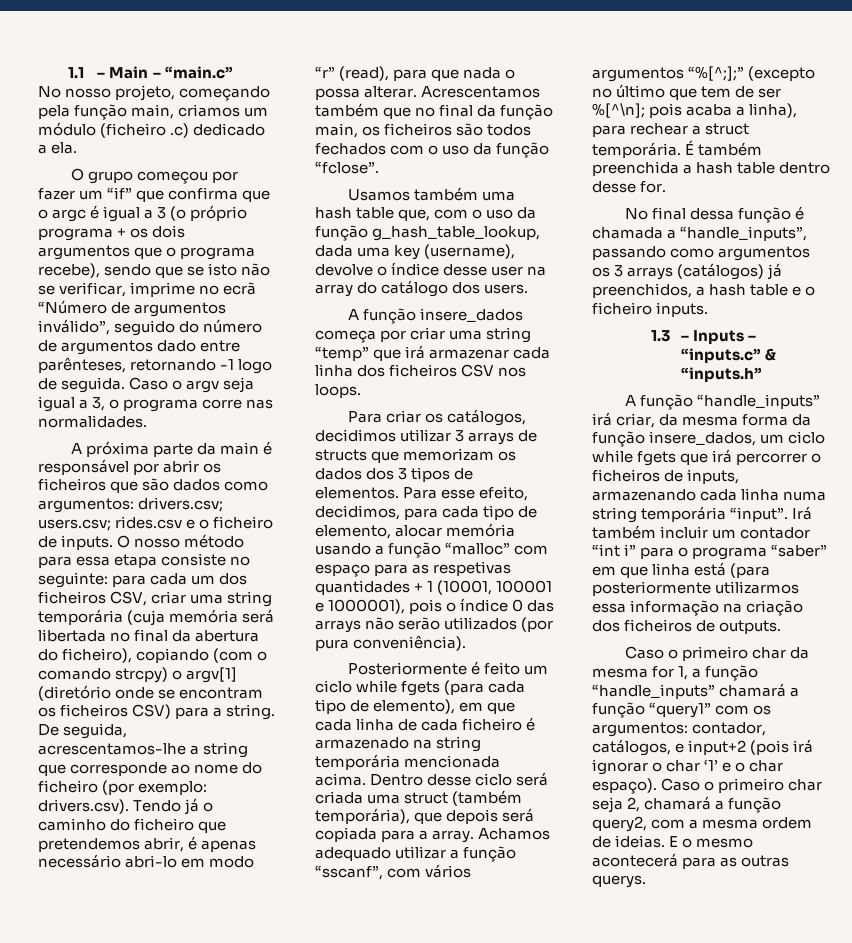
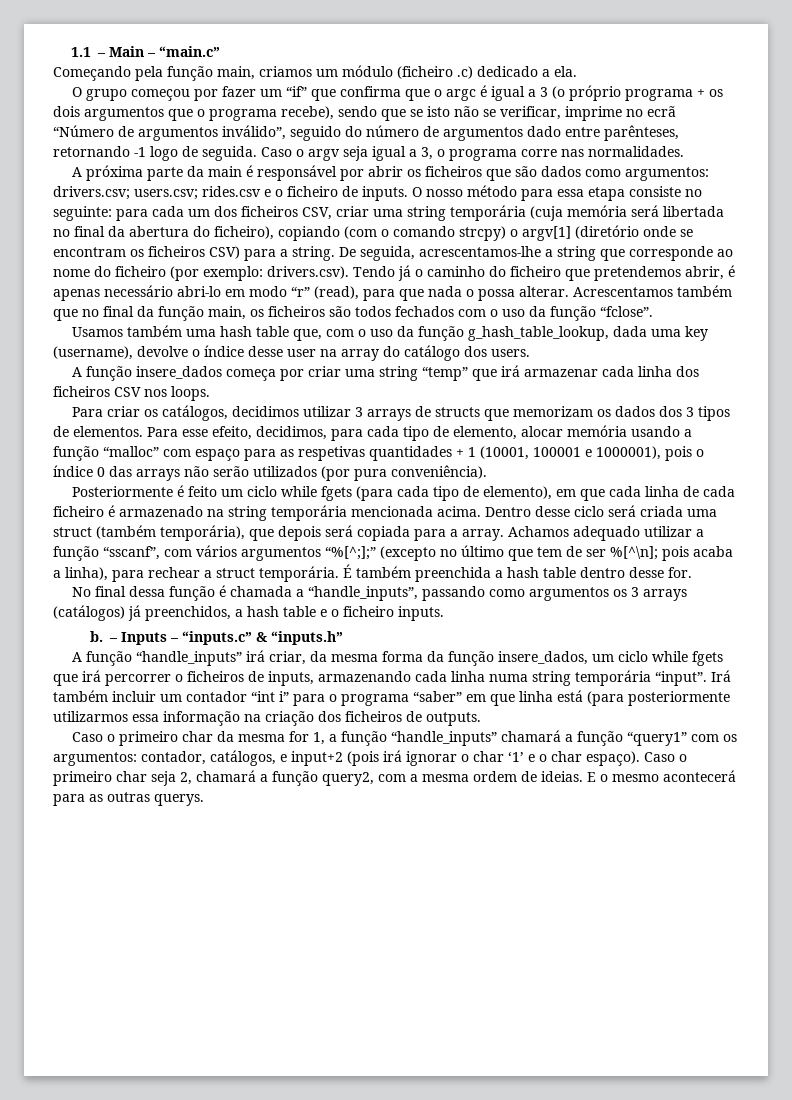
- No nosso projeto, começando pela função main, criamos um módulo (ficheiro .c) dedicado a ela.
+ Começando pela função main, criamos um módulo (ficheiro .c) dedicado a ela.
- 1.3 – Inputs – “inputs.c” & “inputs.h”
+ b. – Inputs – “inputs.c” & “inputs.h”

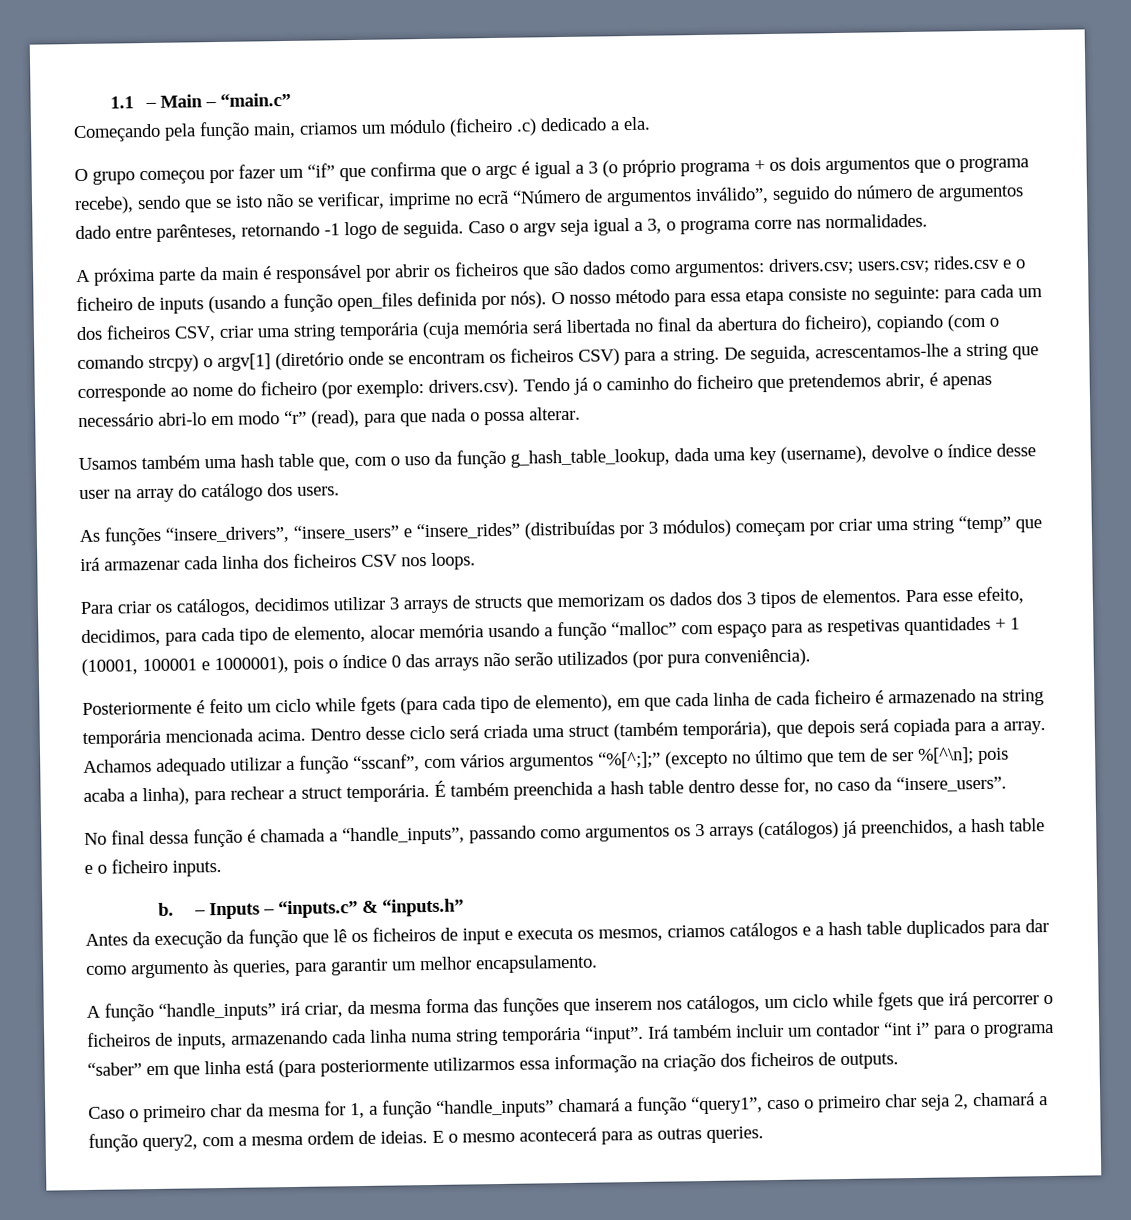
- A próxima parte da main é responsável por abrir os ficheiros que são dados como argumentos: drivers.csv; users.csv; rides.csv e o ficheiro de inputs.
+ A próxima parte da main é responsável por abrir os ficheiros que são dados como argumentos: drivers.csv; users.csv; rides.csv e o ficheiro de inputs (usando a função open_files definida por nós).
- Acrescentamos também que no final da função main, os ficheiros são todos fechados com o uso da função “fclose”.
- A função insere_dados começa por criar uma string “temp” que irá armazenar cada linha dos ficheiros CSV nos loops.
+ As funções “insere_drivers”, “insere_users” e “insere_rides” (distribuídas por 3 módulos) começam por criar uma string “temp” que irá armazenar cada linha dos ficheiros CSV nos loops.
- É também preenchida a hash table dentro desse for.
+ É também preenchida a hash table dentro desse for, no caso da “insere_users”.
+ Antes da execução da função que lê os ficheiros de input e executa os mesmos, criamos catálogos e a hash table duplicados para dar como argumento às queries, para garantir um melhor encapsulamento.
- A função “handle_inputs” irá criar, da mesma forma da função insere_dados, um ciclo while fgets que irá percorrer o ficheiros de inputs, armazenando cada linha numa string temporária “input”.
+ A função “handle_inputs” irá criar, da mesma forma das funções que inserem nos catálogos, um ciclo while fgets que irá percorrer o ficheiros de inputs, armazenando cada linha numa string temporária “input”.
- Caso o primeiro char da mesma for 1, a função “handle_inputs” chamará a função “query1” com os argumentos: contador, catálogos, e input+2 (pois irá ignorar o char ‘1’ e o char espaço). Caso o primeiro char seja 2, chamará a função query2, com a mesma ordem de ideias.
+ Caso o primeiro char da mesma for 1, a função “handle_inputs” chamará a função “query1”, caso o primeiro char seja 2, chamará a função query2, com a mesma ordem de ideias.
- E o mesmo acontecerá para as outras querys.
+ E o mesmo acontecerá para as outras queries.

